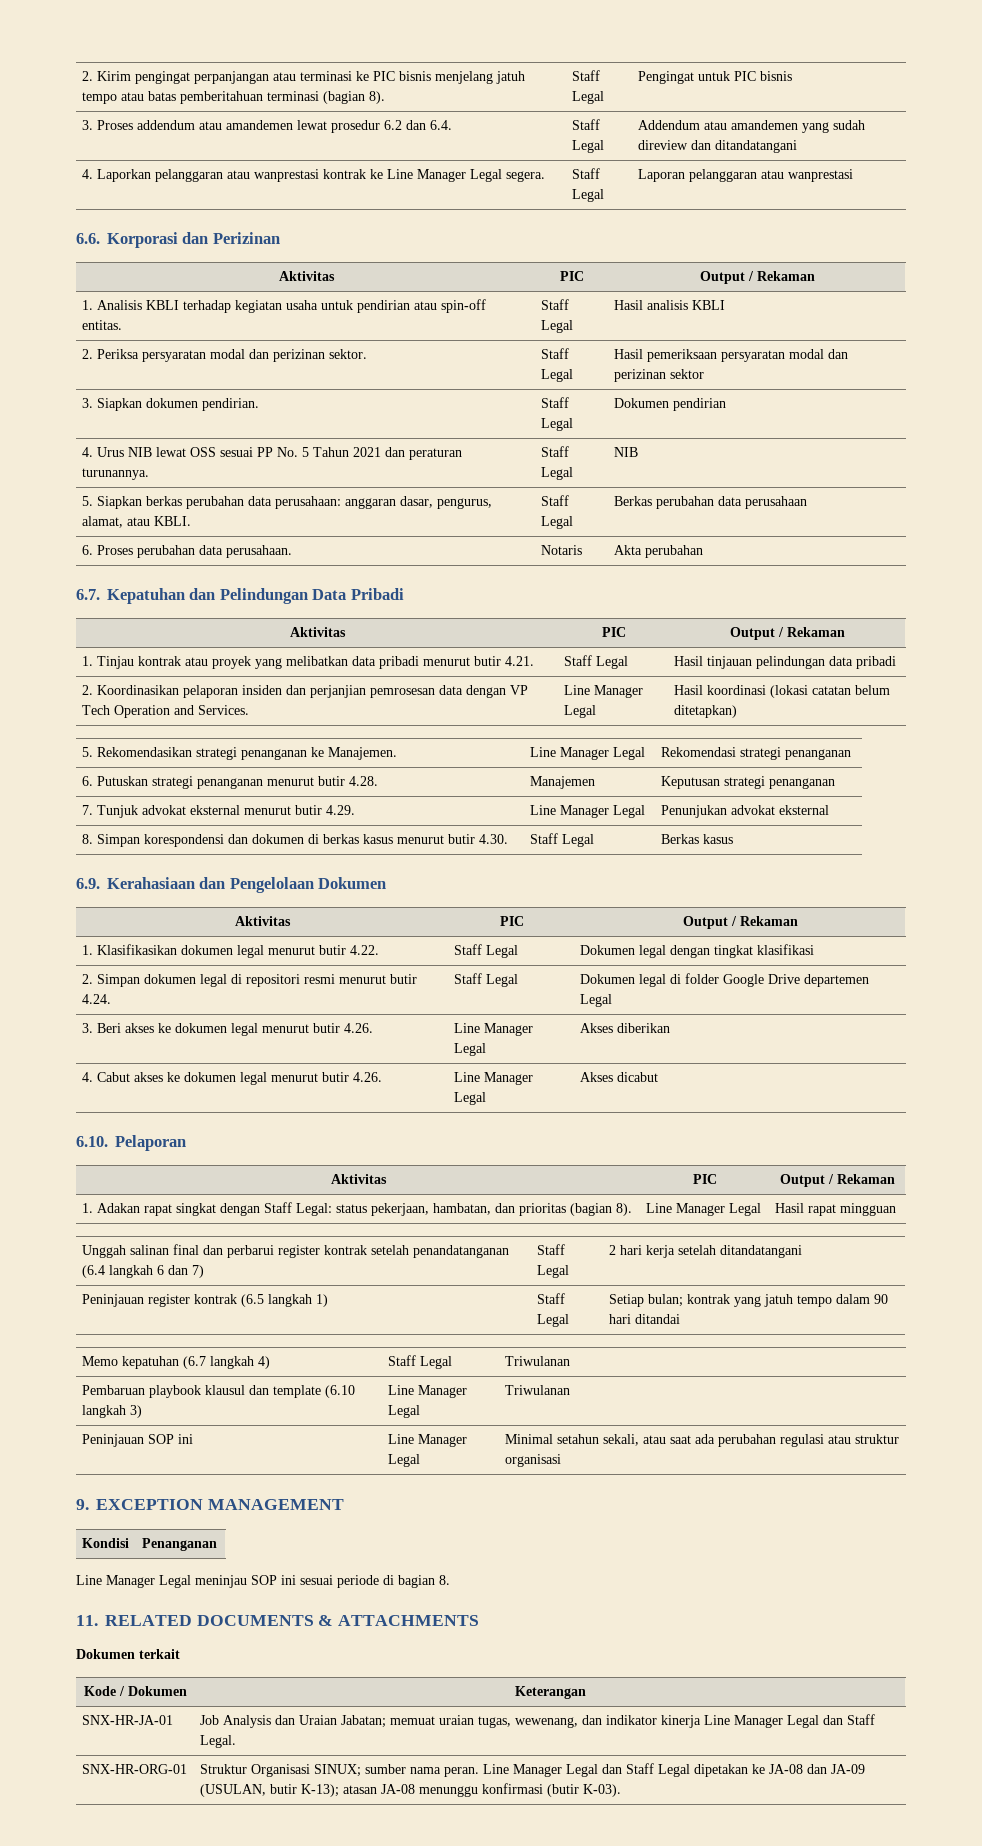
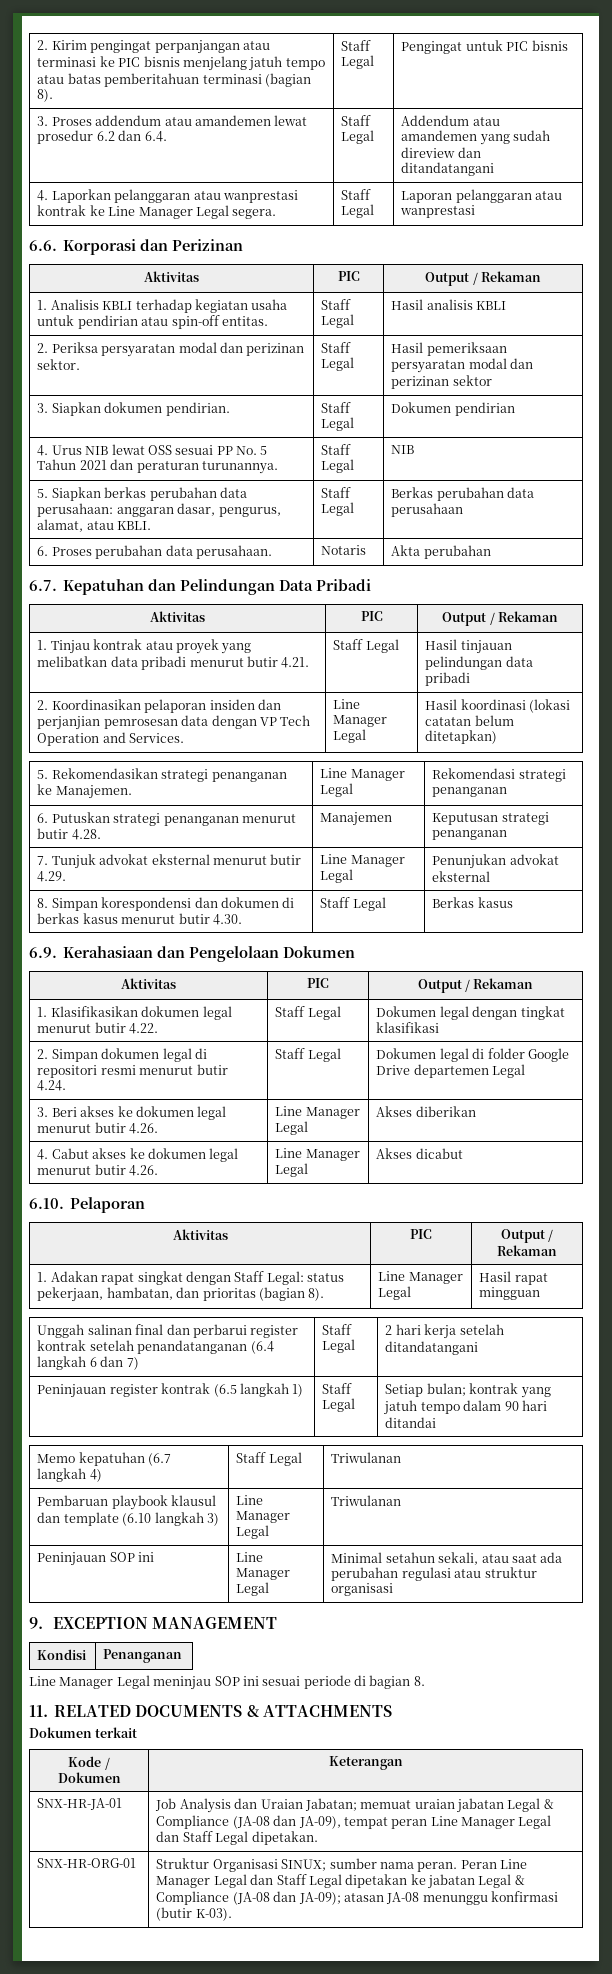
- SNX-HR-JA-01 | Job Analysis dan Uraian Jabatan; memuat uraian tugas, wewenang, dan indikator kinerja Line Manager Legal dan Staff Legal.
+ SNX-HR-JA-01 | Job Analysis dan Uraian Jabatan; memuat uraian jabatan Legal & Compliance (JA-08 dan JA-09), tempat peran Line Manager Legal dan Staff Legal dipetakan.
- SNX-HR-ORG-01 | Struktur Organisasi SINUX; sumber nama peran. Line Manager Legal dan Staff Legal dipetakan ke JA-08 dan JA-09 (USULAN, butir K-13); atasan JA-08 menunggu konfirmasi (butir K-03).
+ SNX-HR-ORG-01 | Struktur Organisasi SINUX; sumber nama peran. Peran Line Manager Legal dan Staff Legal dipetakan ke jabatan Legal & Compliance (JA-08 dan JA-09); atasan JA-08 menunggu konfirmasi (butir K-03).

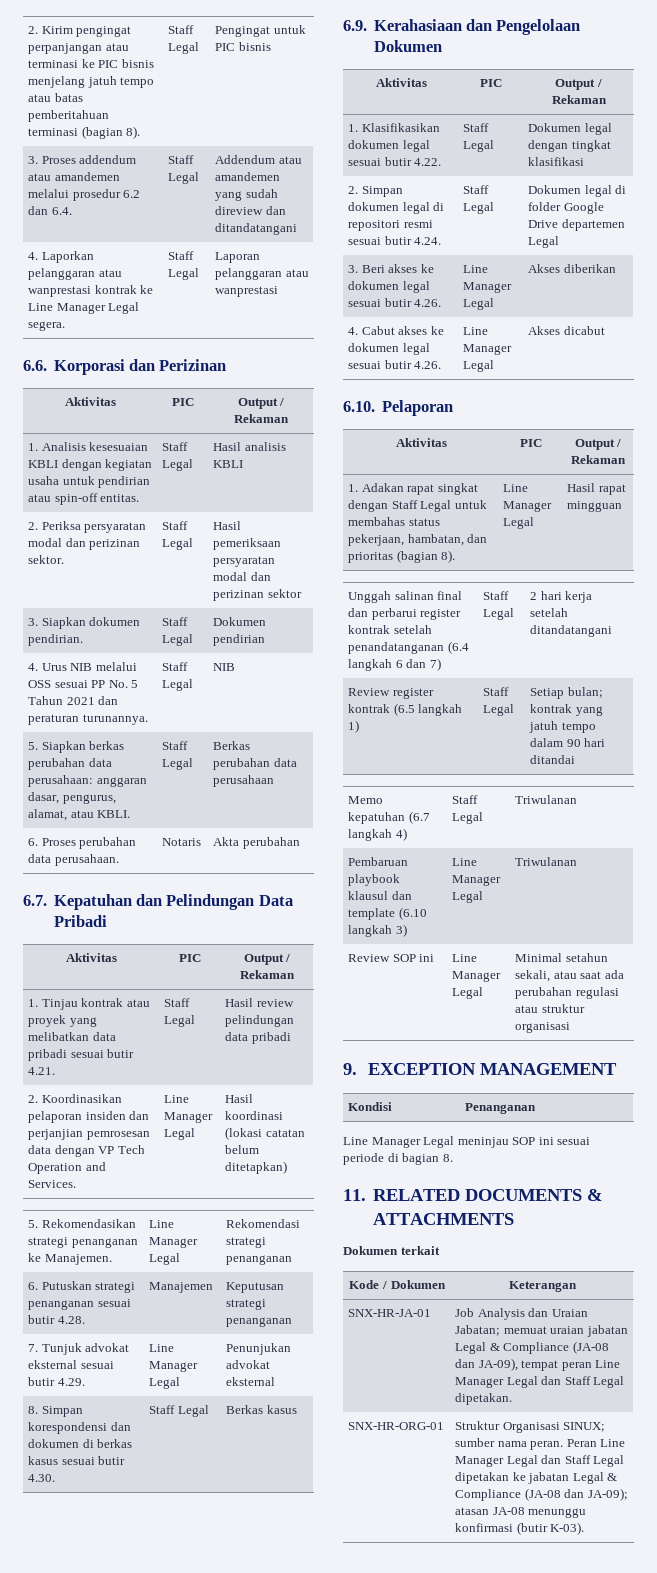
- 3. Proses addendum atau amandemen lewat prosedur 6.2 dan 6.4. | Staff Legal | Addendum atau amandemen yang sudah direview dan ditandatangani
+ 3. Proses addendum atau amandemen melalui prosedur 6.2 dan 6.4. | Staff Legal | Addendum atau amandemen yang sudah direview dan ditandatangani
- 1. Analisis KBLI terhadap kegiatan usaha untuk pendirian atau spin-off entitas. | Staff Legal | Hasil analisis KBLI
+ 1. Analisis kesesuaian KBLI dengan kegiatan usaha untuk pendirian atau spin-off entitas. | Staff Legal | Hasil analisis KBLI
- 4. Urus NIB lewat OSS sesuai PP No. 5 Tahun 2021 dan peraturan turunannya. | Staff Legal | NIB
+ 4. Urus NIB melalui OSS sesuai PP No. 5 Tahun 2021 dan peraturan turunannya. | Staff Legal | NIB
- 1. Tinjau kontrak atau proyek yang melibatkan data pribadi menurut butir 4.21. | Staff Legal | Hasil tinjauan pelindungan data pribadi
+ 1. Tinjau kontrak atau proyek yang melibatkan data pribadi sesuai butir 4.21. | Staff Legal | Hasil review pelindungan data pribadi
- 6. Putuskan strategi penanganan menurut butir 4.28. | Manajemen | Keputusan strategi penanganan
+ 6. Putuskan strategi penanganan sesuai butir 4.28. | Manajemen | Keputusan strategi penanganan
- 7. Tunjuk advokat eksternal menurut butir 4.29. | Line Manager Legal | Penunjukan advokat eksternal
+ 7. Tunjuk advokat eksternal sesuai butir 4.29. | Line Manager Legal | Penunjukan advokat eksternal
- 8. Simpan korespondensi dan dokumen di berkas kasus menurut butir 4.30. | Staff Legal | Berkas kasus
+ 8. Simpan korespondensi dan dokumen di berkas kasus sesuai butir 4.30. | Staff Legal | Berkas kasus
- 1. Klasifikasikan dokumen legal menurut butir 4.22. | Staff Legal | Dokumen legal dengan tingkat klasifikasi
+ 1. Klasifikasikan dokumen legal sesuai butir 4.22. | Staff Legal | Dokumen legal dengan tingkat klasifikasi
- 2. Simpan dokumen legal di repositori resmi menurut butir 4.24. | Staff Legal | Dokumen legal di folder Google Drive departemen Legal
+ 2. Simpan dokumen legal di repositori resmi sesuai butir 4.24. | Staff Legal | Dokumen legal di folder Google Drive departemen Legal
- 3. Beri akses ke dokumen legal menurut butir 4.26. | Line Manager Legal | Akses diberikan
+ 3. Beri akses ke dokumen legal sesuai butir 4.26. | Line Manager Legal | Akses diberikan
- 4. Cabut akses ke dokumen legal menurut butir 4.26. | Line Manager Legal | Akses dicabut
+ 4. Cabut akses ke dokumen legal sesuai butir 4.26. | Line Manager Legal | Akses dicabut
- 1. Adakan rapat singkat dengan Staff Legal: status pekerjaan, hambatan, dan prioritas (bagian 8). | Line Manager Legal | Hasil rapat mingguan
+ 1. Adakan rapat singkat dengan Staff Legal untuk membahas status pekerjaan, hambatan, dan prioritas (bagian 8). | Line Manager Legal | Hasil rapat mingguan
- Peninjauan register kontrak (6.5 langkah 1) | Staff Legal | Setiap bulan; kontrak yang jatuh tempo dalam 90 hari ditandai
+ Review register kontrak (6.5 langkah 1) | Staff Legal | Setiap bulan; kontrak yang jatuh tempo dalam 90 hari ditandai
- Peninjauan SOP ini | Line Manager Legal | Minimal setahun sekali, atau saat ada perubahan regulasi atau struktur organisasi
+ Review SOP ini | Line Manager Legal | Minimal setahun sekali, atau saat ada perubahan regulasi atau struktur organisasi

